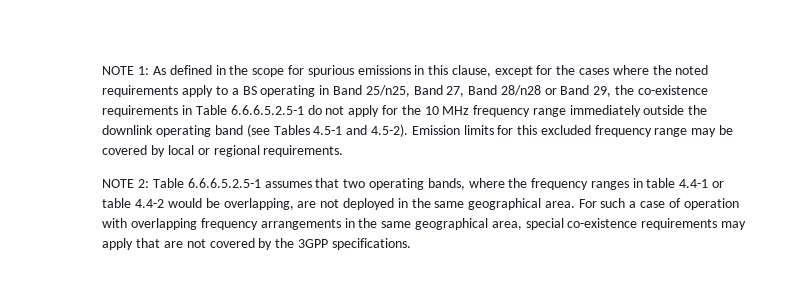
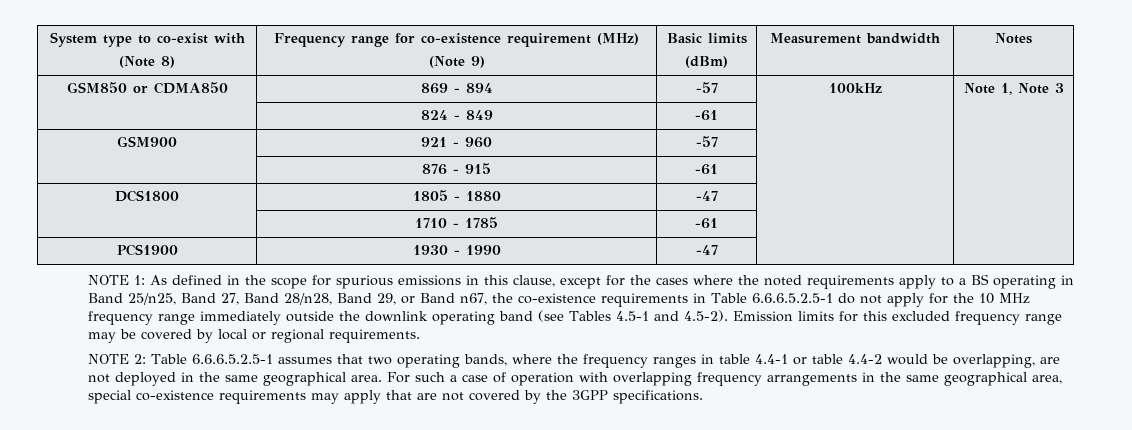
+ System type to co-exist with
+ (Note 8) | Frequency range for co-existence requirement (MHz)
+ (Note 9) | Basic limits
+ (dBm) | Measurement bandwidth | Notes
+ GSM850 or CDMA850 | 869 - 894 | -57 | 100kHz | Note 1, Note 3
+ | 824 - 849 | -61 | |
+ GSM900 | 921 - 960 | -57 | |
+ | 876 - 915 | -61 | |
+ DCS1800 | 1805 - 1880 | -47 | |
+ | 1710 - 1785 | -61 | |
+ PCS1900 | 1930 - 1990 | -47 | |
- As defined in the scope for spurious emissions in this clause, except for the cases where the noted requirements apply to a BS operating in Band 25/n25, Band 27, Band 28/n28 or Band 29, the co-existence requirements in Table 6.6.6.5.2.5-1 do not apply for the 10 MHz frequency range immediately outside the downlink operating band (see Tables 4.5-1 and 4.5-2). Emission limits for this excluded frequency range may be covered by local or regional requirements.
+ As defined in the scope for spurious emissions in this clause, except for the cases where the noted requirements apply to a BS operating in Band 25/n25, Band 27, Band 28/n28, Band 29, or Band n67, the co-existence requirements in Table 6.6.6.5.2.5-1 do not apply for the 10 MHz frequency range immediately outside the downlink operating band (see Tables 4.5-1 and 4.5-2). Emission limits for this excluded frequency range may be covered by local or regional requirements.

